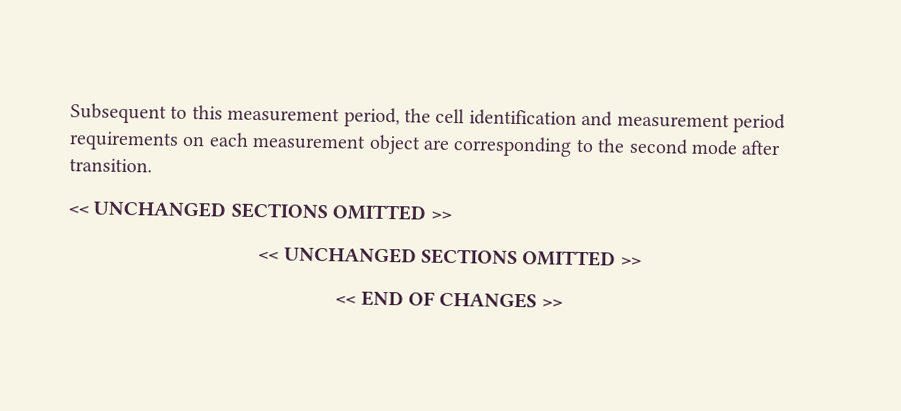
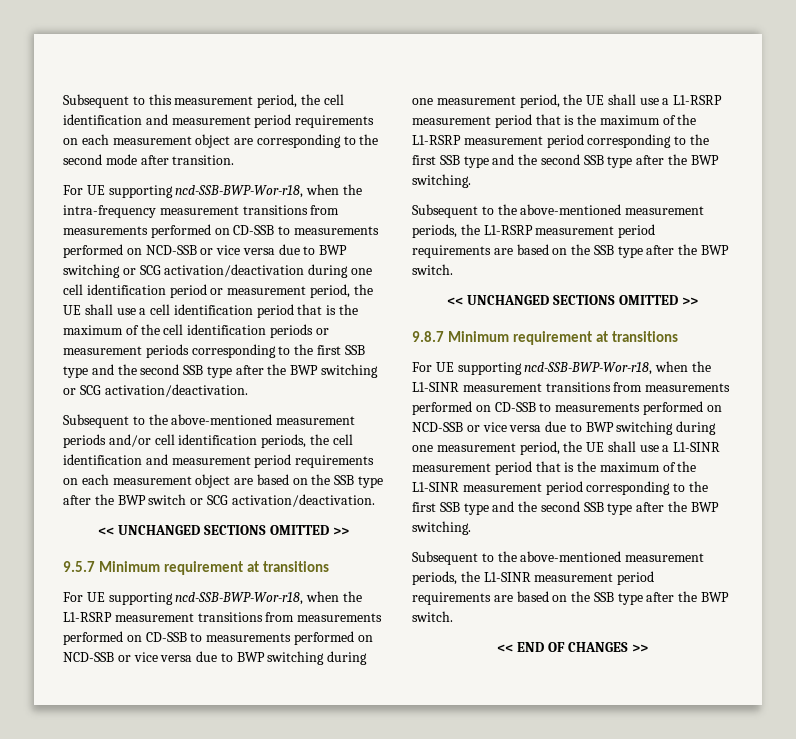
  Subsequent to this measurement period, the cell identification and measurement period requirements on each measurement object are corresponding to the second mode after transition.
+ For UE supporting ncd-SSB-BWP-Wor-r18, when the intra-frequency measurement transitions from measurements performed on CD-SSB to measurements performed on NCD-SSB or vice versa due to BWP switching or SCG activation/deactivation during one cell identification period or measurement period, the UE shall use a cell identification period that is the maximum of the cell identification periods or measurement periods corresponding to the first SSB type and the second SSB type after the BWP switching or SCG activation/deactivation.
+ Subsequent to the above-mentioned measurement periods and/or cell identification periods, the cell identification and measurement period requirements on each measurement object are based on the SSB type after the BWP switch or SCG activation/deactivation.
  << UNCHANGED SECTIONS OMITTED >>
+ 9.5.7 Minimum requirement at transitions
+ For UE supporting ncd-SSB-BWP-Wor-r18, when the L1-RSRP measurement transitions from measurements performed on CD-SSB to measurements performed on NCD-SSB or vice versa due to BWP switching during one measurement period, the UE shall use a L1-RSRP measurement period that is the maximum of the L1-RSRP measurement period corresponding to the first SSB type and the second SSB type after the BWP switching.
+ Subsequent to the above-mentioned measurement periods, the L1-RSRP measurement period requirements are based on the SSB type after the BWP switch.
  << UNCHANGED SECTIONS OMITTED >>
+ 9.8.7 Minimum requirement at transitions
+ For UE supporting ncd-SSB-BWP-Wor-r18, when the L1-SINR measurement transitions from measurements performed on CD-SSB to measurements performed on NCD-SSB or vice versa due to BWP switching during one measurement period, the UE shall use a L1-SINR measurement period that is the maximum of the L1-SINR measurement period corresponding to the first SSB type and the second SSB type after the BWP switching.
+ Subsequent to the above-mentioned measurement periods, the L1-SINR measurement period requirements are based on the SSB type after the BWP switch.

